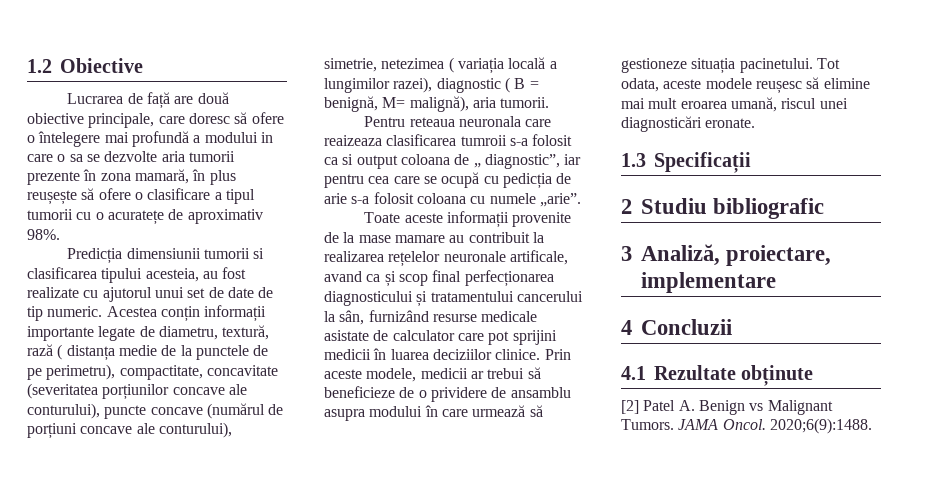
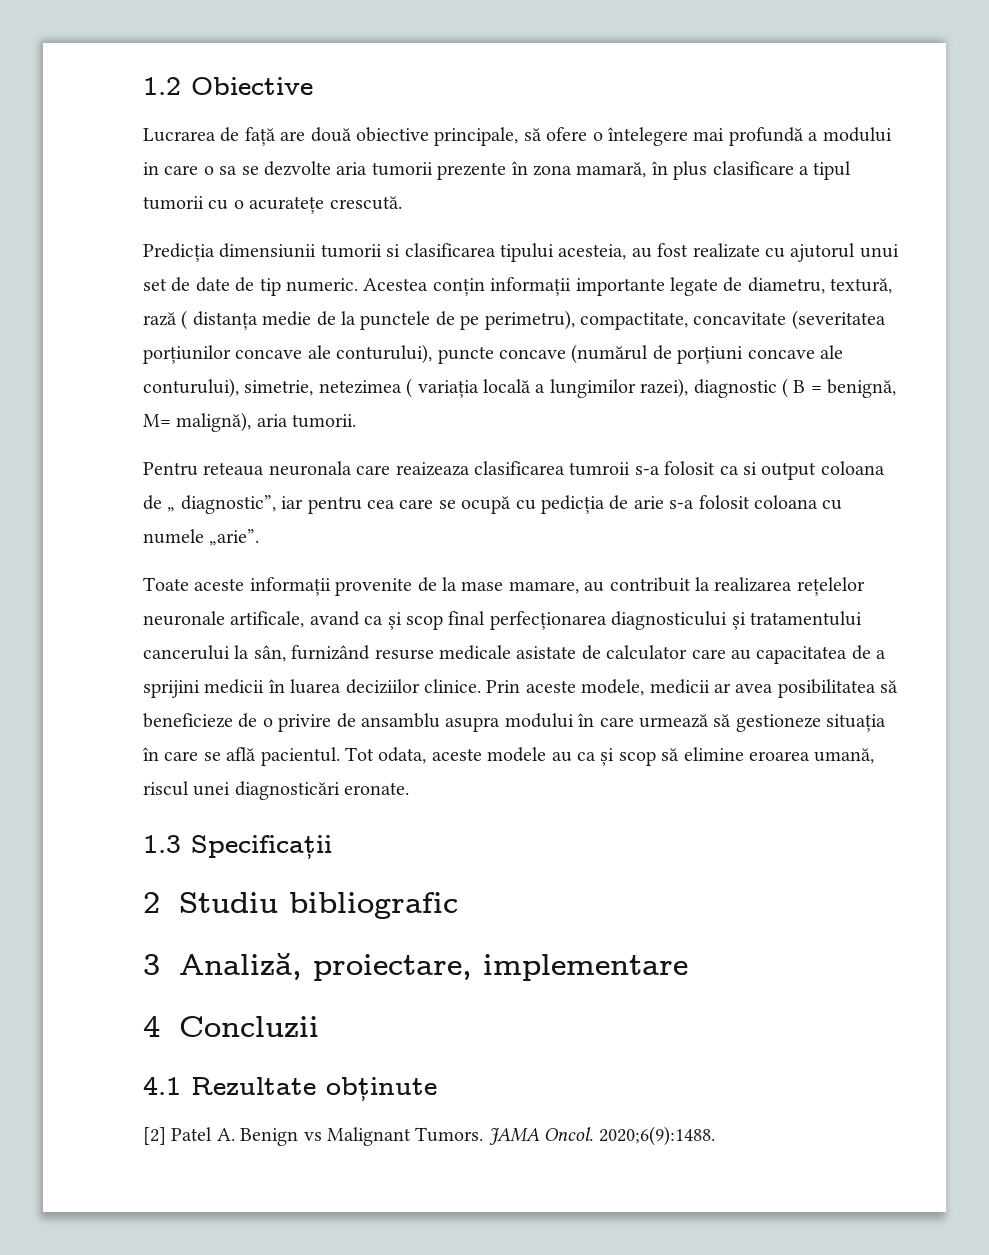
- Lucrarea de față are două obiective principale, care doresc să ofere o întelegere mai profundă a modului in care o sa se dezvolte aria tumorii prezente în zona mamară, în plus reușește să ofere o clasificare a tipul tumorii cu o acuratețe de aproximativ 98%.
+ Lucrarea de față are două obiective principale, să ofere o întelegere mai profundă a modului in care o sa se dezvolte aria tumorii prezente în zona mamară, în plus clasificare a tipul tumorii cu o acuratețe crescută.
- Toate aceste informații provenite de la mase mamare au contribuit la realizarea rețelelor neuronale artificale, avand ca și scop final perfecționarea diagnosticului și tratamentului cancerului la sân, furnizând resurse medicale asistate de calculator care pot sprijini medicii în luarea deciziilor clinice.
+ Toate aceste informații provenite de la mase mamare, au contribuit la realizarea rețelelor neuronale artificale, avand ca și scop final perfecționarea diagnosticului și tratamentului cancerului la sân, furnizând resurse medicale asistate de calculator care au capacitatea de a sprijini medicii în luarea deciziilor clinice.
- Prin aceste modele, medicii ar trebui să beneficieze de o prividere de ansamblu asupra modului în care urmează să gestioneze situația pacinetului. Tot odata, aceste modele reușesc să elimine mai mult eroarea umană, riscul unei diagnosticări eronate.
+ Prin aceste modele, medicii ar avea posibilitatea să beneficieze de o privire de ansamblu asupra modului în care urmează să gestioneze situația în care se află pacientul. Tot odata, aceste modele au ca și scop să elimine eroarea umană, riscul unei diagnosticări eronate.

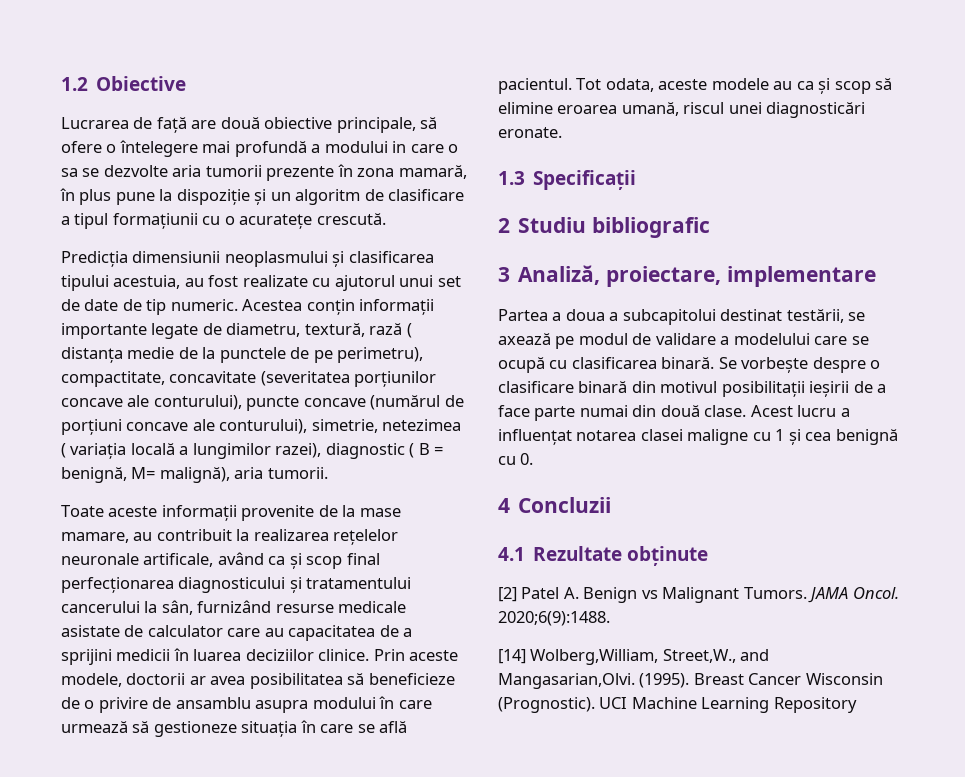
- Lucrarea de față are două obiective principale, să ofere o întelegere mai profundă a modului in care o sa se dezvolte aria tumorii prezente în zona mamară, în plus clasificare a tipul tumorii cu o acuratețe crescută.
+ Lucrarea de față are două obiective principale, să ofere o întelegere mai profundă a modului in care o sa se dezvolte aria tumorii prezente în zona mamară, în plus pune la dispoziție și un algoritm de clasificare a tipul formațiunii cu o acuratețe crescută.
- Predicția dimensiunii tumorii si clasificarea tipului acesteia, au fost realizate cu ajutorul unui set de date de tip numeric.
+ Predicția dimensiunii neoplasmului și clasificarea tipului acestuia, au fost realizate cu ajutorul unui set de date de tip numeric.
- Pentru reteaua neuronala care reaizeaza clasificarea tumroii s-a folosit ca si output coloana de „ diagnostic”, iar pentru cea care se ocupă cu pedicția de arie s-a folosit coloana cu numele „arie”.
- Toate aceste informații provenite de la mase mamare, au contribuit la realizarea rețelelor neuronale artificale, avand ca și scop final perfecționarea diagnosticului și tratamentului cancerului la sân, furnizând resurse medicale asistate de calculator care au capacitatea de a sprijini medicii în luarea deciziilor clinice.
+ Toate aceste informații provenite de la mase mamare, au contribuit la realizarea rețelelor neuronale artificale, având ca și scop final perfecționarea diagnosticului și tratamentului cancerului la sân, furnizând resurse medicale asistate de calculator care au capacitatea de a sprijini medicii în luarea deciziilor clinice.
- Prin aceste modele, medicii ar avea posibilitatea să beneficieze de o privire de ansamblu asupra modului în care urmează să gestioneze situația în care se află pacientul.
+ Prin aceste modele, doctorii ar avea posibilitatea să beneficieze de o privire de ansamblu asupra modului în care urmează să gestioneze situația în care se află pacientul.
+ Partea a doua a subcapitolui destinat testării, se axează pe modul de validare a modelului care se ocupă cu clasificarea binară. Se vorbește despre o clasificare binară din motivul posibilitații ieșirii de a face parte numai din două clase. Acest lucru a influențat notarea clasei maligne cu 1 și cea benignă cu 0.
+ [14] Wolberg,William, Street,W., and Mangasarian,Olvi. (1995). Breast Cancer Wisconsin (Prognostic). UCI Machine Learning Repository

